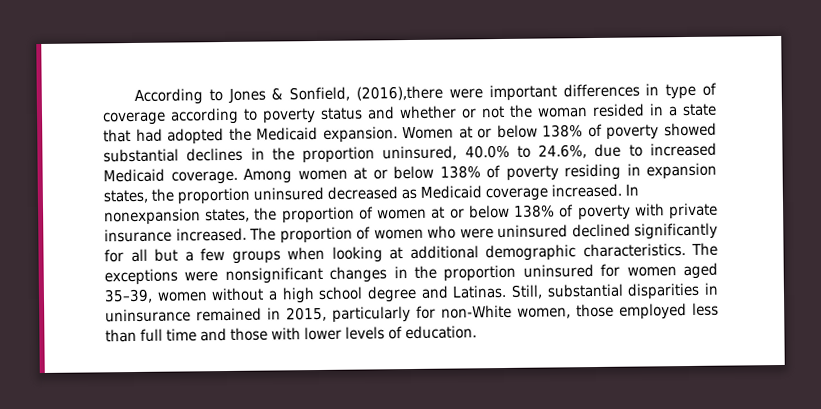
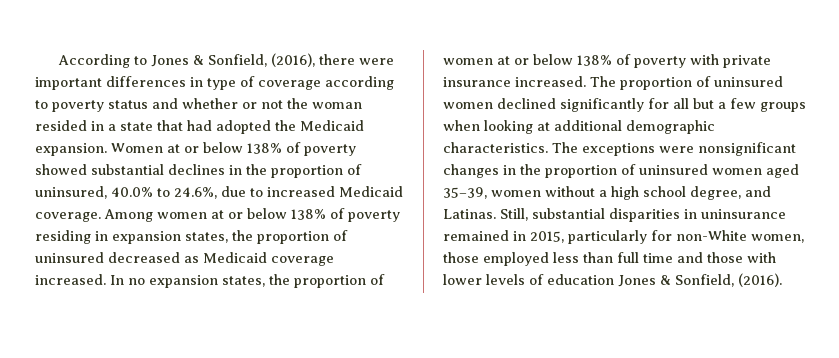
- According to Jones & Sonfield, (2016),there were important differences in type of coverage according to poverty status and whether or not the woman resided in a state that had adopted the Medicaid expansion.
+ According to Jones & Sonfield, (2016), there were important differences in type of coverage according to poverty status and whether or not the woman resided in a state that had adopted the Medicaid expansion.
- Women at or below 138% of poverty showed substantial declines in the proportion uninsured, 40.0% to 24.6%, due to increased Medicaid coverage.
+ Women at or below 138% of poverty showed substantial declines in the proportion of uninsured, 40.0% to 24.6%, due to increased Medicaid coverage.
- Among women at or below 138% of poverty residing in expansion states, the proportion uninsured decreased as Medicaid coverage increased.
+ Among women at or below 138% of poverty residing in expansion states, the proportion of uninsured decreased as Medicaid coverage increased.
- In nonexpansion states, the proportion of women at or below 138% of poverty with private insurance increased.
+ In no expansion states, the proportion of women at or below 138% of poverty with private insurance increased.
- The proportion of women who were uninsured declined significantly for all but a few groups when looking at additional demographic characteristics.
+ The proportion of uninsured women declined significantly for all but a few groups when looking at additional demographic characteristics.
- The exceptions were nonsignificant changes in the proportion uninsured for women aged 35–39, women without a high school degree and Latinas.
+ The exceptions were nonsignificant changes in the proportion of uninsured women aged 35–39, women without a high school degree, and Latinas.
- Still, substantial disparities in uninsurance remained in 2015, particularly for non-White women, those employed less than full time and those with lower levels of education.
+ Still, substantial disparities in uninsurance remained in 2015, particularly for non-White women, those employed less than full time and those with lower levels of education Jones & Sonfield, (2016).

